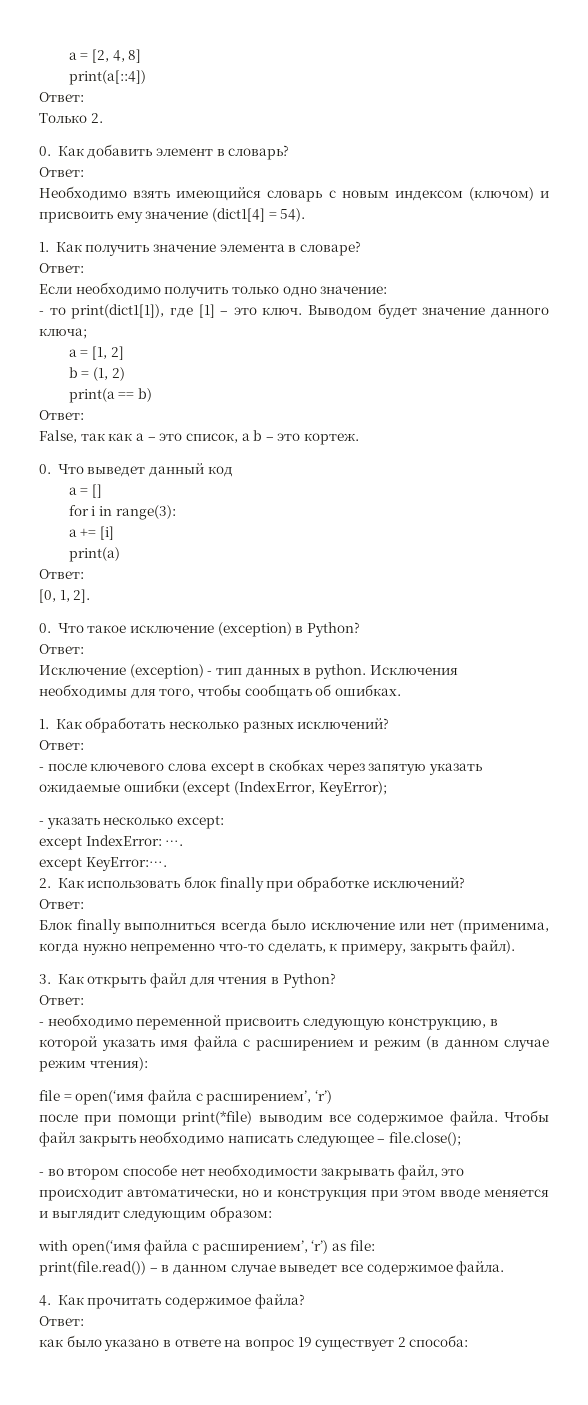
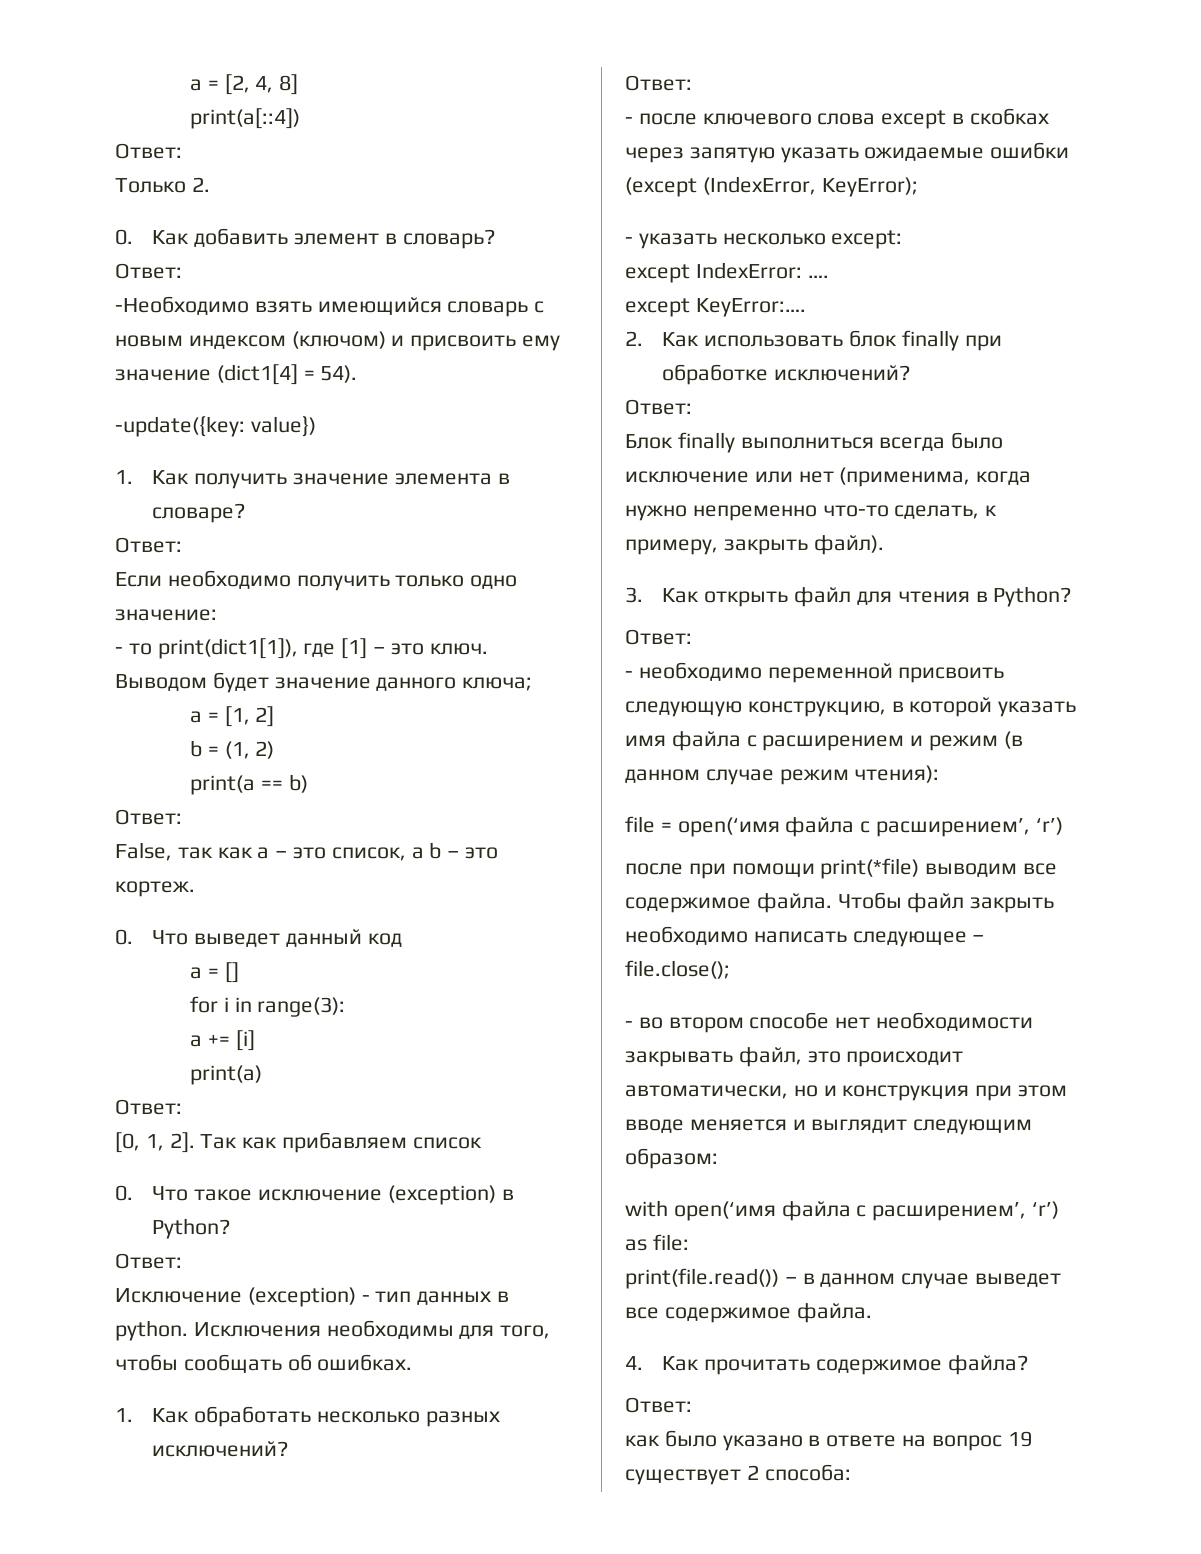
- Необходимо взять имеющийся словарь с новым индексом (ключом) и присвоить ему значение (dict1[4] = 54).
+ -Необходимо взять имеющийся словарь с новым индексом (ключом) и присвоить ему значение (dict1[4] = 54).
+ -update({key: value})
+ Так как прибавляем список

